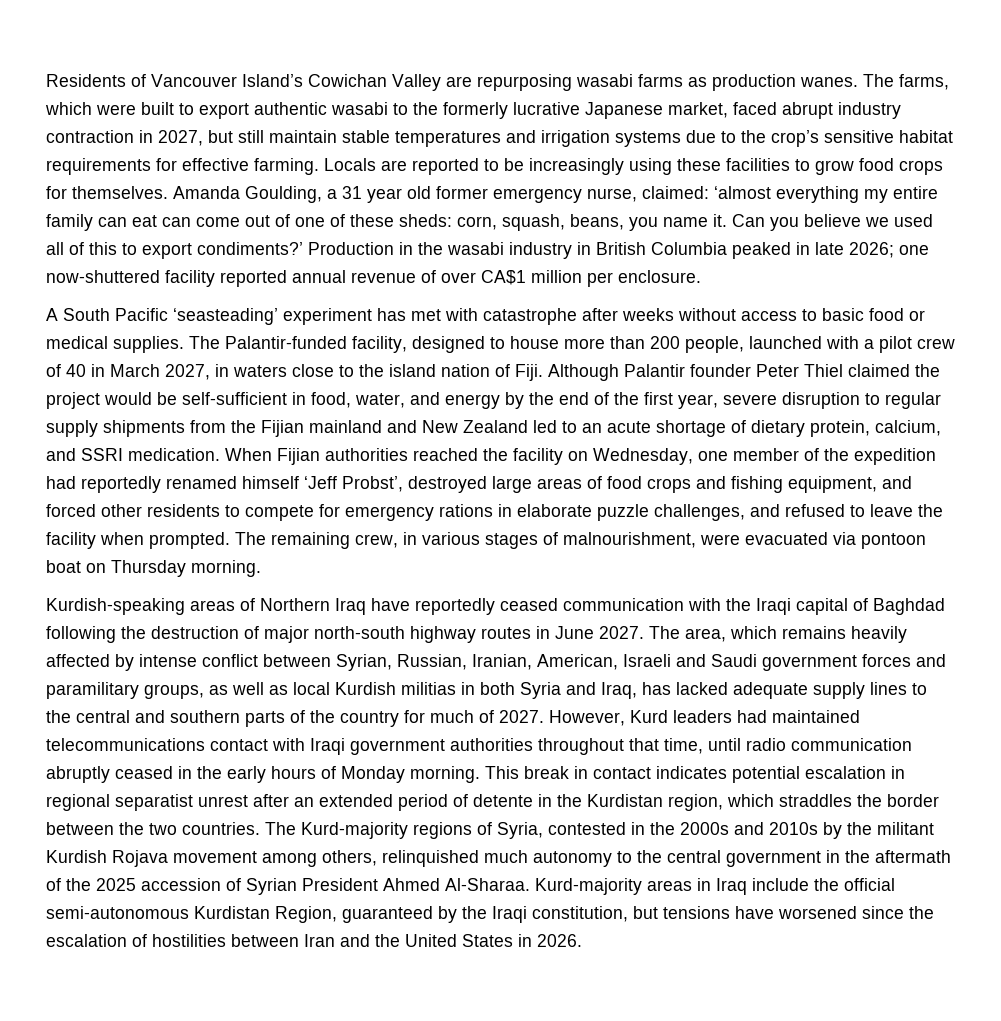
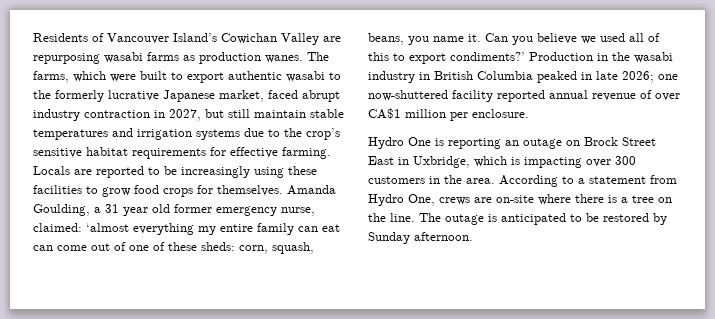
- A South Pacific ‘seasteading’ experiment has met with catastrophe after weeks without access to basic food or medical supplies. The Palantir-funded facility, designed to house more than 200 people, launched with a pilot crew of 40 in March 2027, in waters close to the island nation of Fiji. Although Palantir founder Peter Thiel claimed the project would be self-sufficient in food, water, and energy by the end of the first year, severe disruption to regular supply shipments from the Fijian mainland and New Zealand led to an acute shortage of dietary protein, calcium, and SSRI medication. When Fijian authorities reached the facility on Wednesday, one member of the expedition had reportedly renamed himself ‘Jeff Probst’, destroyed large areas of food crops and fishing equipment, and forced other residents to compete for emergency rations in elaborate puzzle challenges, and refused to leave the facility when prompted. The remaining crew, in various stages of malnourishment, were evacuated via pontoon boat on Thursday morning.
- Kurdish-speaking areas of Northern Iraq have reportedly ceased communication with the Iraqi capital of Baghdad following the destruction of major north-south highway routes in June 2027. The area, which remains heavily affected by intense conflict between Syrian, Russian, Iranian, American, Israeli and Saudi government forces and paramilitary groups, as well as local Kurdish militias in both Syria and Iraq, has lacked adequate supply lines to the central and southern parts of the country for much of 2027. However, Kurd leaders had maintained telecommunications contact with Iraqi government authorities throughout that time, until radio communication abruptly ceased in the early hours of Monday morning. This break in contact indicates potential escalation in regional separatist unrest after an extended period of detente in the Kurdistan region, which straddles the border between the two countries. The Kurd-majority regions of Syria, contested in the 2000s and 2010s by the militant Kurdish Rojava movement among others, relinquished much autonomy to the central government in the aftermath of the 2025 accession of Syrian President Ahmed Al-Sharaa. Kurd-majority areas in Iraq include the official semi-autonomous Kurdistan Region, guaranteed by the Iraqi constitution, but tensions have worsened since the escalation of hostilities between Iran and the United States in 2026.
+ Hydro One is reporting an outage on Brock Street East in Uxbridge, which is impacting over 300 customers in the area. According to a statement from Hydro One, crews are on-site where there is a tree on the line. The outage is anticipated to be restored by Sunday afternoon.

